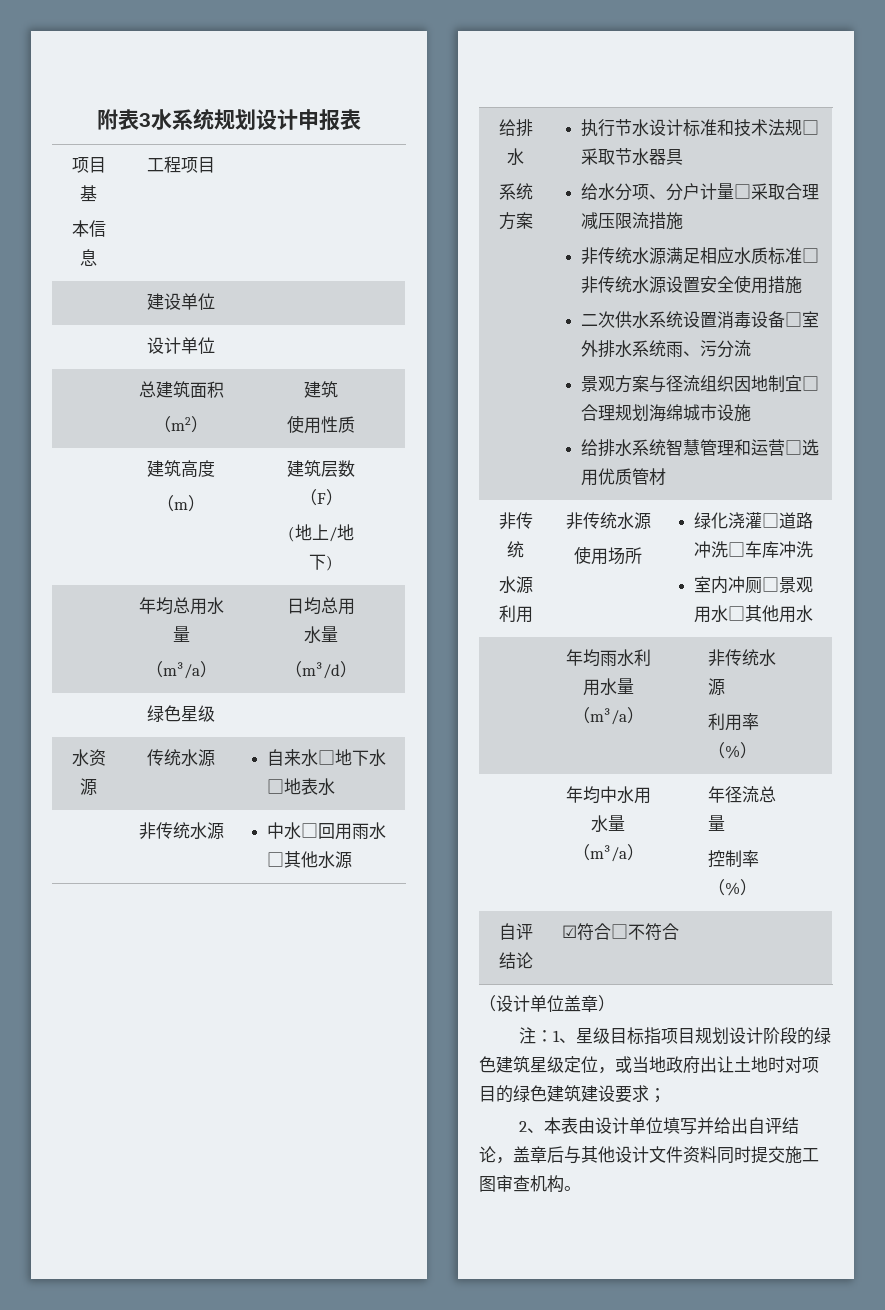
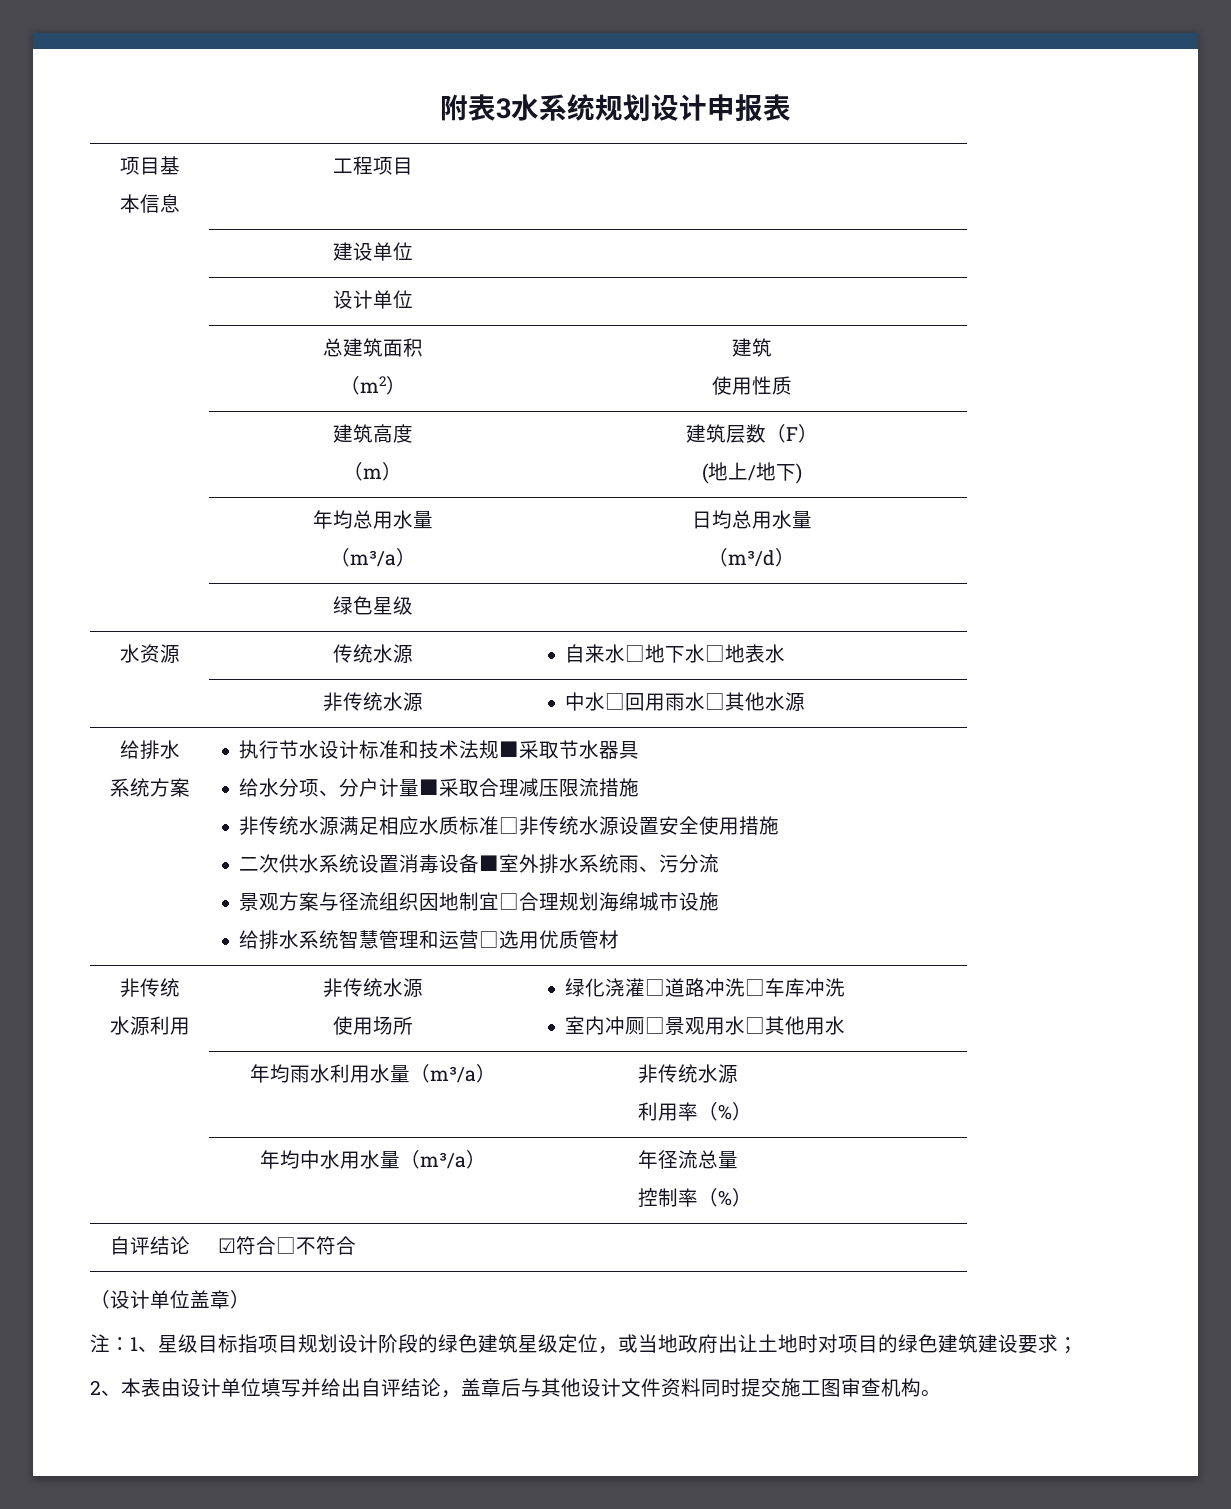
- 执行节水设计标准和技术法规□采取节水器具
+ 执行节水设计标准和技术法规■采取节水器具
- 给水分项、分户计量□采取合理减压限流措施
+ 给水分项、分户计量■采取合理减压限流措施
- 二次供水系统设置消毒设备□室外排水系统雨、污分流
+ 二次供水系统设置消毒设备■室外排水系统雨、污分流

